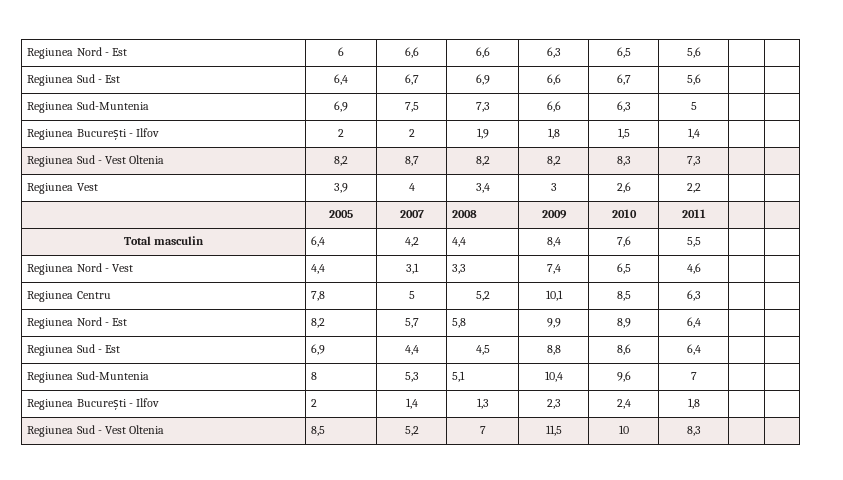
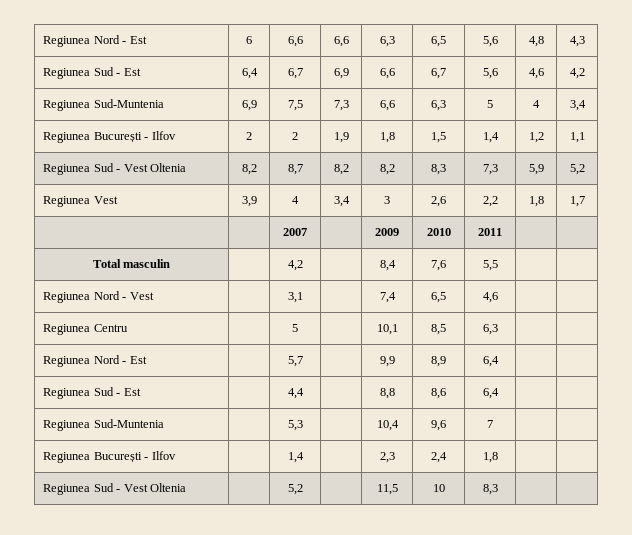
- Regiunea Nord - Est | 6 | 6,6 | 6,6 | 6,3 | 6,5 | 5,6 | |
+ Regiunea Nord - Est | 6 | 6,6 | 6,6 | 6,3 | 6,5 | 5,6 | 4,8 | 4,3
- Regiunea Sud - Est | 6,4 | 6,7 | 6,9 | 6,6 | 6,7 | 5,6 | |
+ Regiunea Sud - Est | 6,4 | 6,7 | 6,9 | 6,6 | 6,7 | 5,6 | 4,6 | 4,2
- Regiunea Sud-Muntenia | 6,9 | 7,5 | 7,3 | 6,6 | 6,3 | 5 | |
+ Regiunea Sud-Muntenia | 6,9 | 7,5 | 7,3 | 6,6 | 6,3 | 5 | 4 | 3,4
- Regiunea București - Ilfov | 2 | 2 | 1,9 | 1,8 | 1,5 | 1,4 | |
+ Regiunea București - Ilfov | 2 | 2 | 1,9 | 1,8 | 1,5 | 1,4 | 1,2 | 1,1
- Regiunea Sud - Vest Oltenia | 8,2 | 8,7 | 8,2 | 8,2 | 8,3 | 7,3 | |
+ Regiunea Sud - Vest Oltenia | 8,2 | 8,7 | 8,2 | 8,2 | 8,3 | 7,3 | 5,9 | 5,2
- Regiunea Vest | 3,9 | 4 | 3,4 | 3 | 2,6 | 2,2 | |
- | 2005 | 2007 | 2008 | 2009 | 2010 | 2011 | |
+ Regiunea Vest | 3,9 | 4 | 3,4 | 3 | 2,6 | 2,2 | 1,8 | 1,7
+ | | 2007 | | 2009 | 2010 | 2011 | |
- Total masculin | 6,4 | 4,2 | 4,4 | 8,4 | 7,6 | 5,5 | |
+ Total masculin | | 4,2 | | 8,4 | 7,6 | 5,5 | |
- Regiunea Nord - Vest | 4,4 | 3,1 | 3,3 | 7,4 | 6,5 | 4,6 | |
+ Regiunea Nord - Vest | | 3,1 | | 7,4 | 6,5 | 4,6 | |
- Regiunea Centru | 7,8 | 5 | 5,2 | 10,1 | 8,5 | 6,3 | |
+ Regiunea Centru | | 5 | | 10,1 | 8,5 | 6,3 | |
- Regiunea Nord - Est | 8,2 | 5,7 | 5,8 | 9,9 | 8,9 | 6,4 | |
+ Regiunea Nord - Est | | 5,7 | | 9,9 | 8,9 | 6,4 | |
- Regiunea Sud - Est | 6,9 | 4,4 | 4,5 | 8,8 | 8,6 | 6,4 | |
+ Regiunea Sud - Est | | 4,4 | | 8,8 | 8,6 | 6,4 | |
- Regiunea Sud-Muntenia | 8 | 5,3 | 5,1 | 10,4 | 9,6 | 7 | |
+ Regiunea Sud-Muntenia | | 5,3 | | 10,4 | 9,6 | 7 | |
- Regiunea București - Ilfov | 2 | 1,4 | 1,3 | 2,3 | 2,4 | 1,8 | |
+ Regiunea București - Ilfov | | 1,4 | | 2,3 | 2,4 | 1,8 | |
- Regiunea Sud - Vest Oltenia | 8,5 | 5,2 | 7 | 11,5 | 10 | 8,3 | |
+ Regiunea Sud - Vest Oltenia | | 5,2 | | 11,5 | 10 | 8,3 | |

